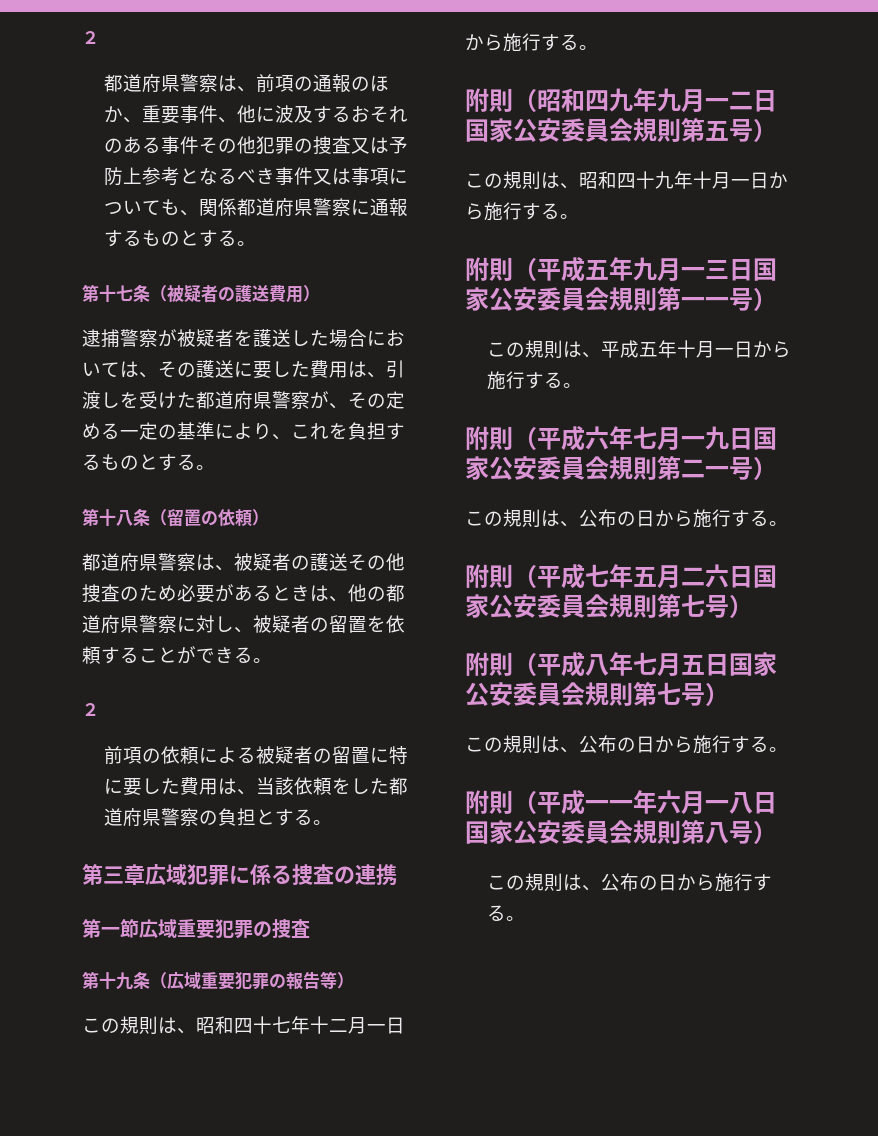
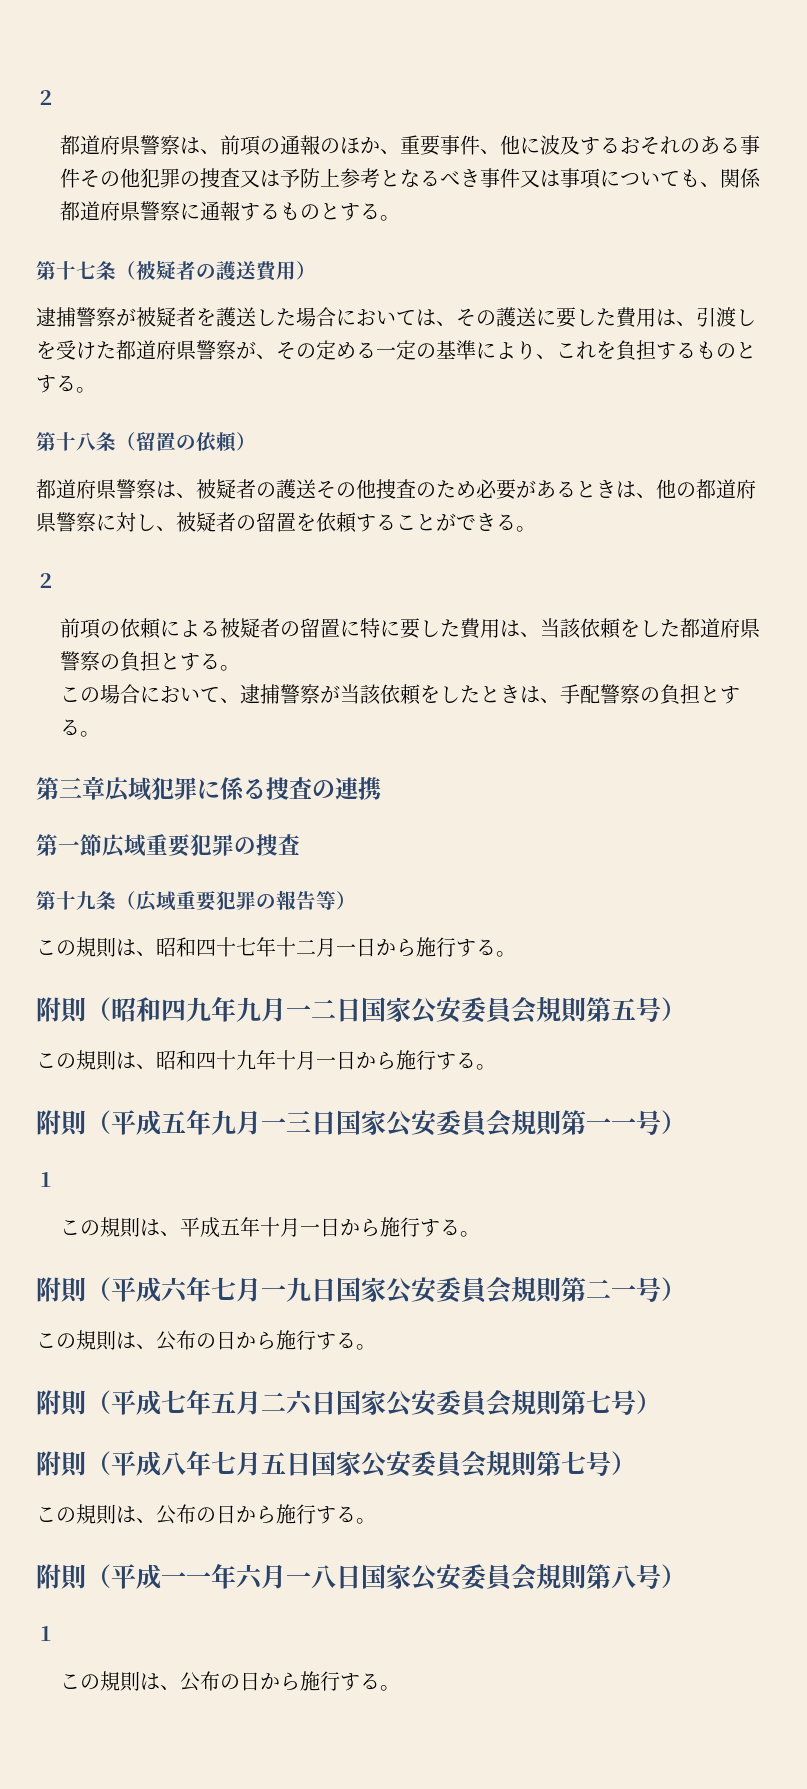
+ この場合において、逮捕警察が当該依頼をしたときは、手配警察の負担とする。
  附則（平成五年九月一三日国家公安委員会規則第一一号）
+ １
  附則（平成一一年六月一八日国家公安委員会規則第八号）
+ １

